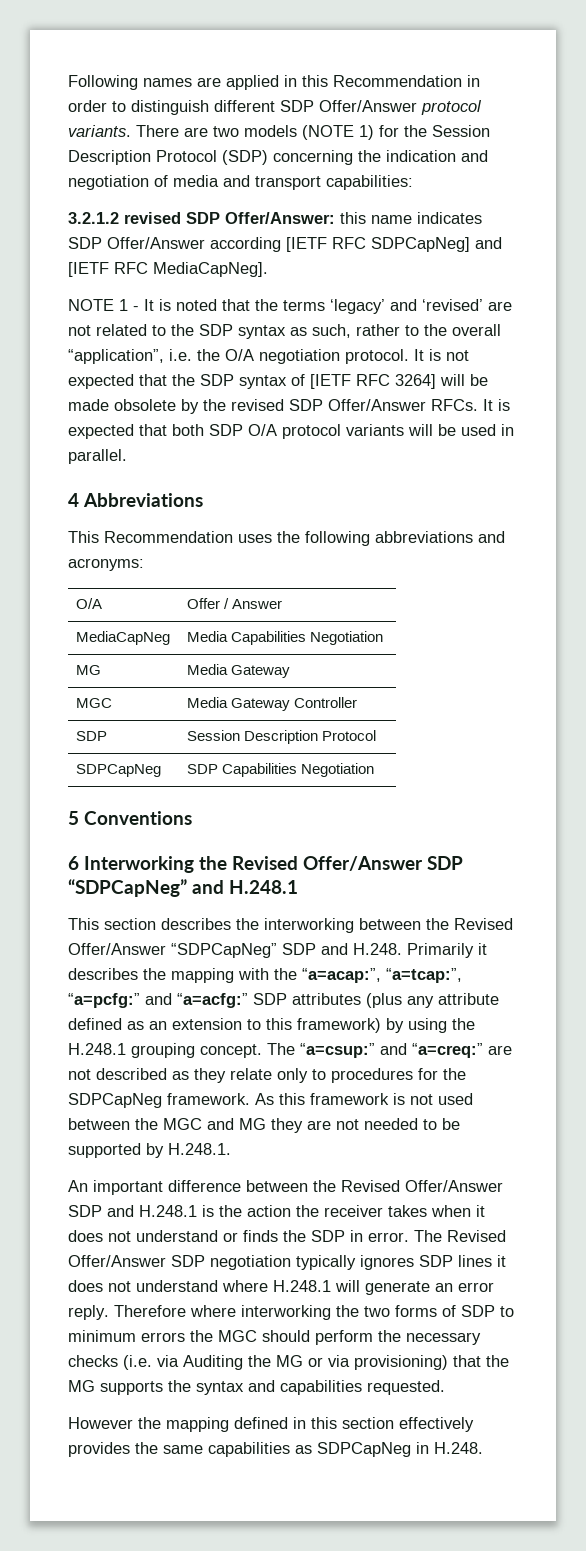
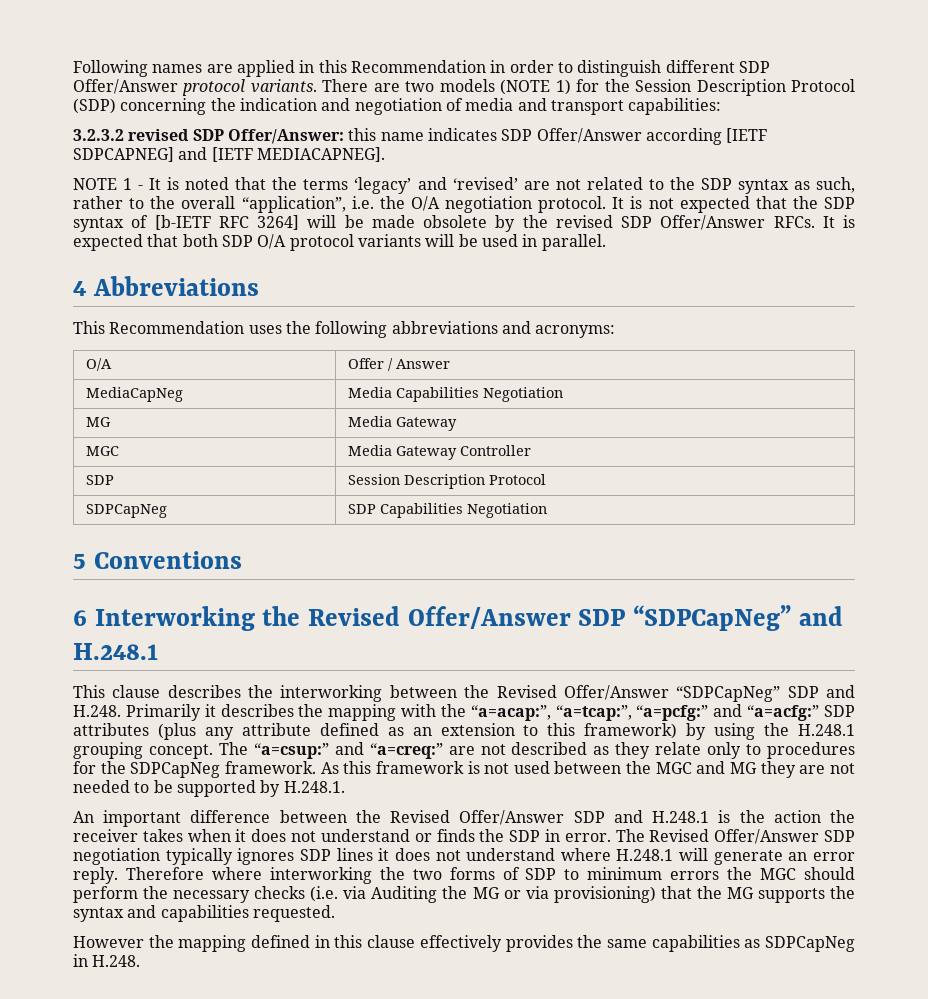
- 3.2.1.2 revised SDP Offer/Answer: this name indicates SDP Offer/Answer according [IETF RFC SDPCapNeg] and [IETF RFC MediaCapNeg].
+ 3.2.3.2 revised SDP Offer/Answer: this name indicates SDP Offer/Answer according [IETF SDPCAPNEG] and [IETF MEDIACAPNEG].
- It is not expected that the SDP syntax of [IETF RFC 3264] will be made obsolete by the revised SDP Offer/Answer RFCs.
+ It is not expected that the SDP syntax of [b-IETF RFC 3264] will be made obsolete by the revised SDP Offer/Answer RFCs.
- This section describes the interworking between the Revised Offer/Answer “SDPCapNeg” SDP and H.248. Primarily it describes the mapping with the “a=acap:”, “a=tcap:”, “a=pcfg:” and “a=acfg:” SDP attributes (plus any attribute defined as an extension to this framework) by using the H.248.1 grouping concept.
+ This clause describes the interworking between the Revised Offer/Answer “SDPCapNeg” SDP and H.248. Primarily it describes the mapping with the “a=acap:”, “a=tcap:”, “a=pcfg:” and “a=acfg:” SDP attributes (plus any attribute defined as an extension to this framework) by using the H.248.1 grouping concept.
- However the mapping defined in this section effectively provides the same capabilities as SDPCapNeg in H.248.
+ However the mapping defined in this clause effectively provides the same capabilities as SDPCapNeg in H.248.

